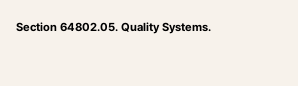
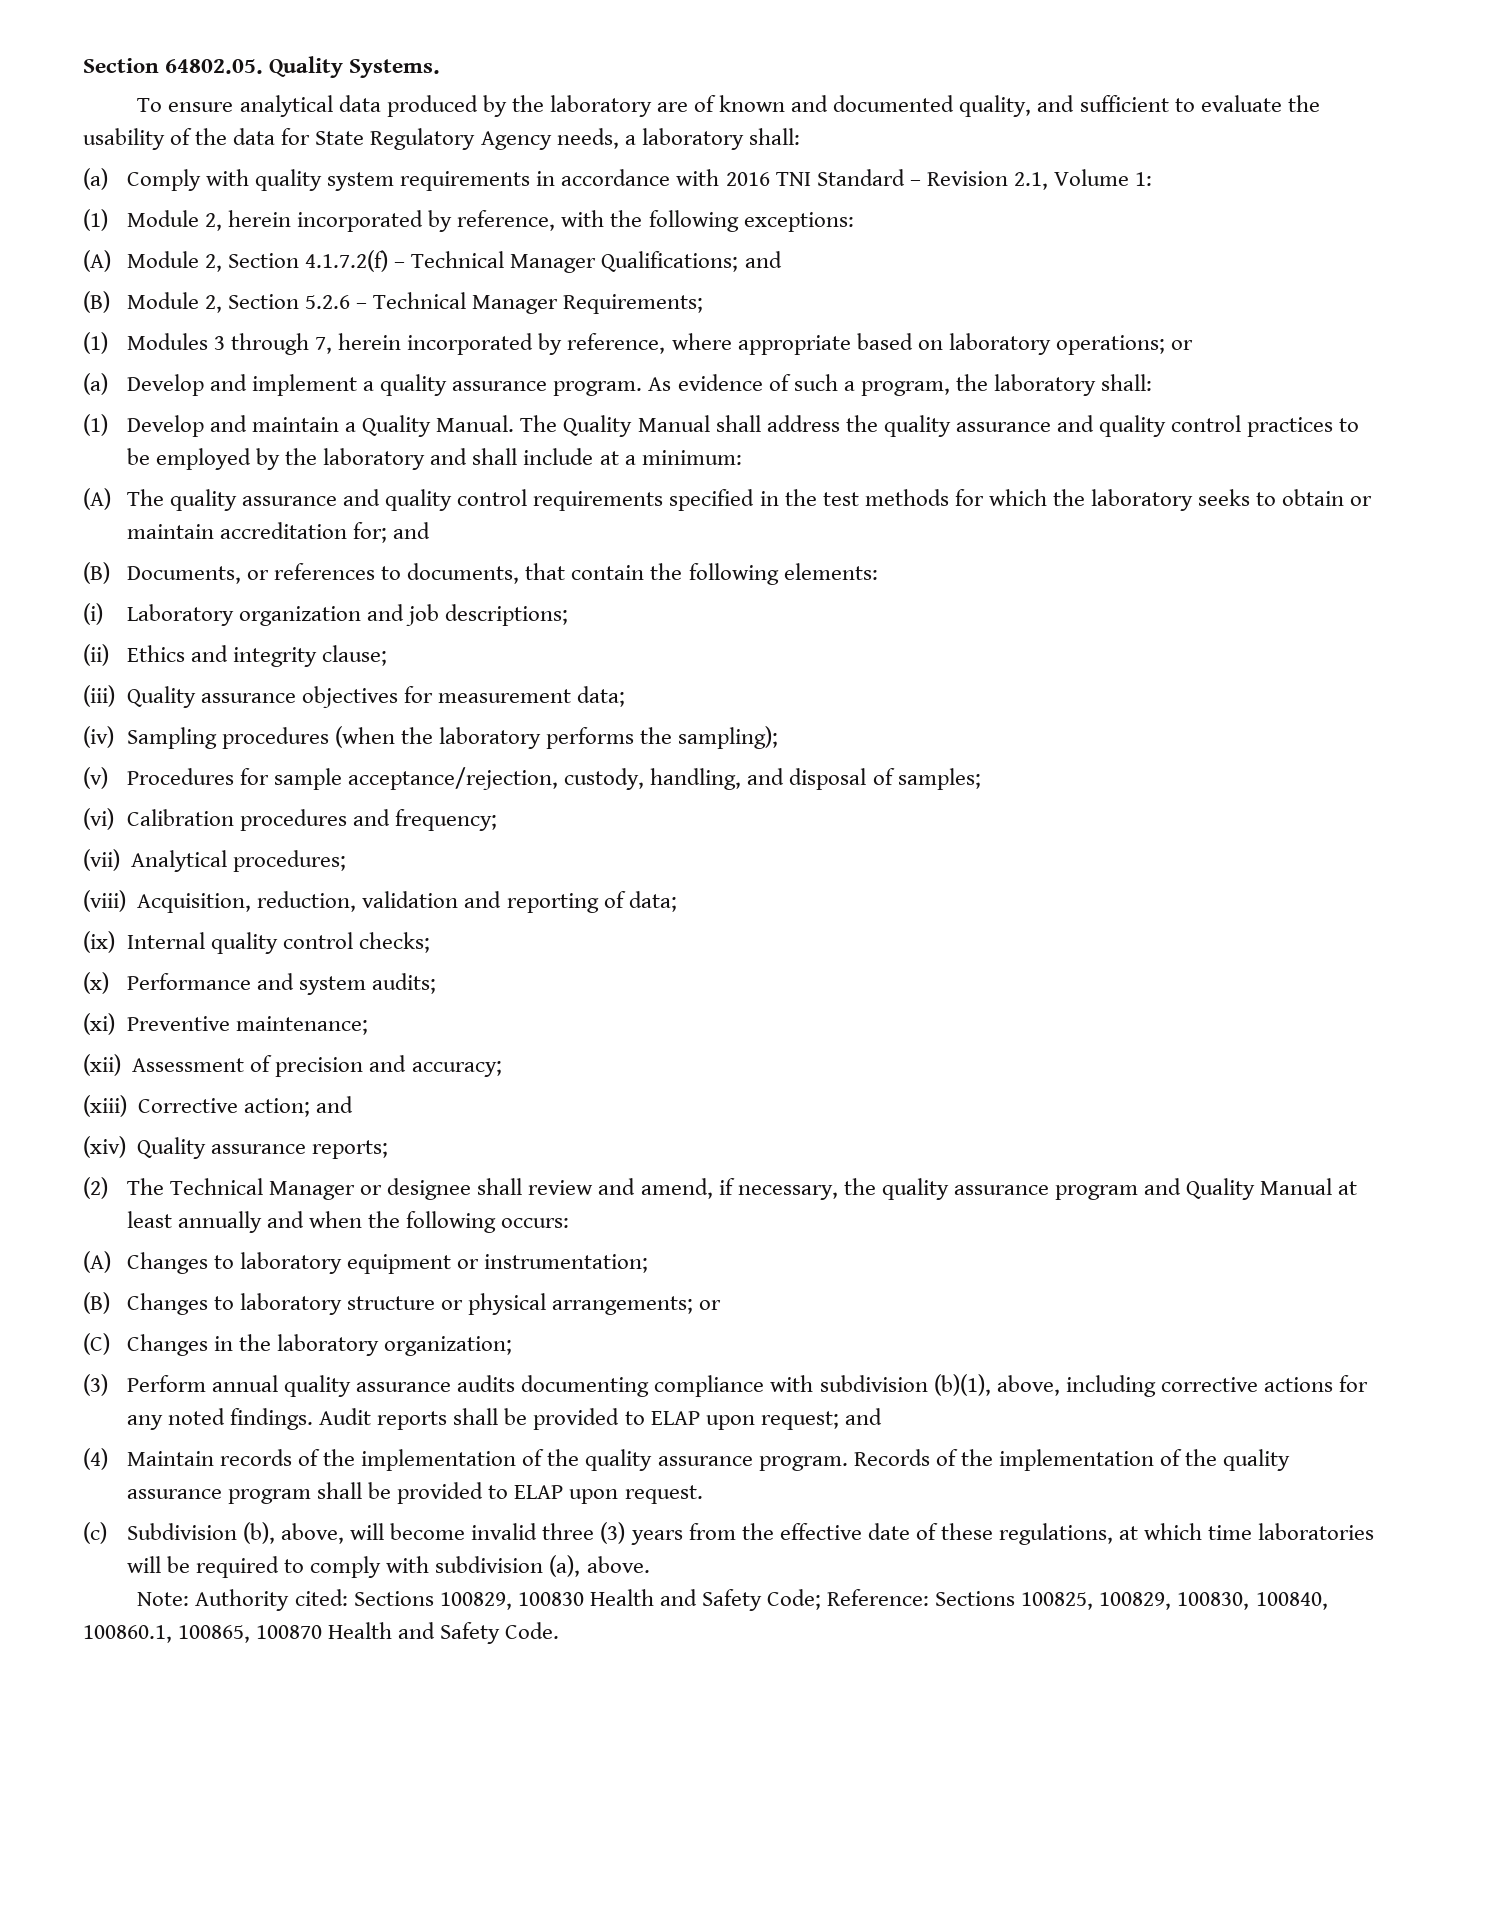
+ To ensure analytical data produced by the laboratory are of known and documented quality, and sufficient to evaluate the usability of the data for State Regulatory Agency needs, a laboratory shall:
+ (a) Comply with quality system requirements in accordance with 2016 TNI Standard – Revision 2.1, Volume 1:
+ (1) Module 2, herein incorporated by reference, with the following exceptions:
+ (A) Module 2, Section 4.1.7.2(f) – Technical Manager Qualifications; and
+ (B) Module 2, Section 5.2.6 – Technical Manager Requirements;
+ (1) Modules 3 through 7, herein incorporated by reference, where appropriate based on laboratory operations; or
+ (a) Develop and implement a quality assurance program. As evidence of such a program, the laboratory shall:
+ (1) Develop and maintain a Quality Manual. The Quality Manual shall address the quality assurance and quality control practices to be employed by the laboratory and shall include at a minimum:
+ (A) The quality assurance and quality control requirements specified in the test methods for which the laboratory seeks to obtain or maintain accreditation for; and
+ (B) Documents, or references to documents, that contain the following elements:
+ (i) Laboratory organization and job descriptions;
+ (ii) Ethics and integrity clause;
+ (iii) Quality assurance objectives for measurement data;
+ (iv) Sampling procedures (when the laboratory performs the sampling);
+ (v) Procedures for sample acceptance/rejection, custody, handling, and disposal of samples;
+ (vi) Calibration procedures and frequency;
+ (vii) Analytical procedures;
+ (viii) Acquisition, reduction, validation and reporting of data;
+ (ix) Internal quality control checks;
+ (x) Performance and system audits;
+ (xi) Preventive maintenance;
+ (xii) Assessment of precision and accuracy;
+ (xiii) Corrective action; and
+ (xiv) Quality assurance reports;
+ (2) The Technical Manager or designee shall review and amend, if necessary, the quality assurance program and Quality Manual at least annually and when the following occurs:
+ (A) Changes to laboratory equipment or instrumentation;
+ (B) Changes to laboratory structure or physical arrangements; or
+ (C) Changes in the laboratory organization;
+ (3) Perform annual quality assurance audits documenting compliance with subdivision (b)(1), above, including corrective actions for any noted findings. Audit reports shall be provided to ELAP upon request; and
+ (4) Maintain records of the implementation of the quality assurance program. Records of the implementation of the quality assurance program shall be provided to ELAP upon request.
+ (c) Subdivision (b), above, will become invalid three (3) years from the effective date of these regulations, at which time laboratories will be required to comply with subdivision (a), above.
+ Note: Authority cited: Sections 100829, 100830 Health and Safety Code; Reference: Sections 100825, 100829, 100830, 100840, 100860.1, 100865, 100870 Health and Safety Code.

